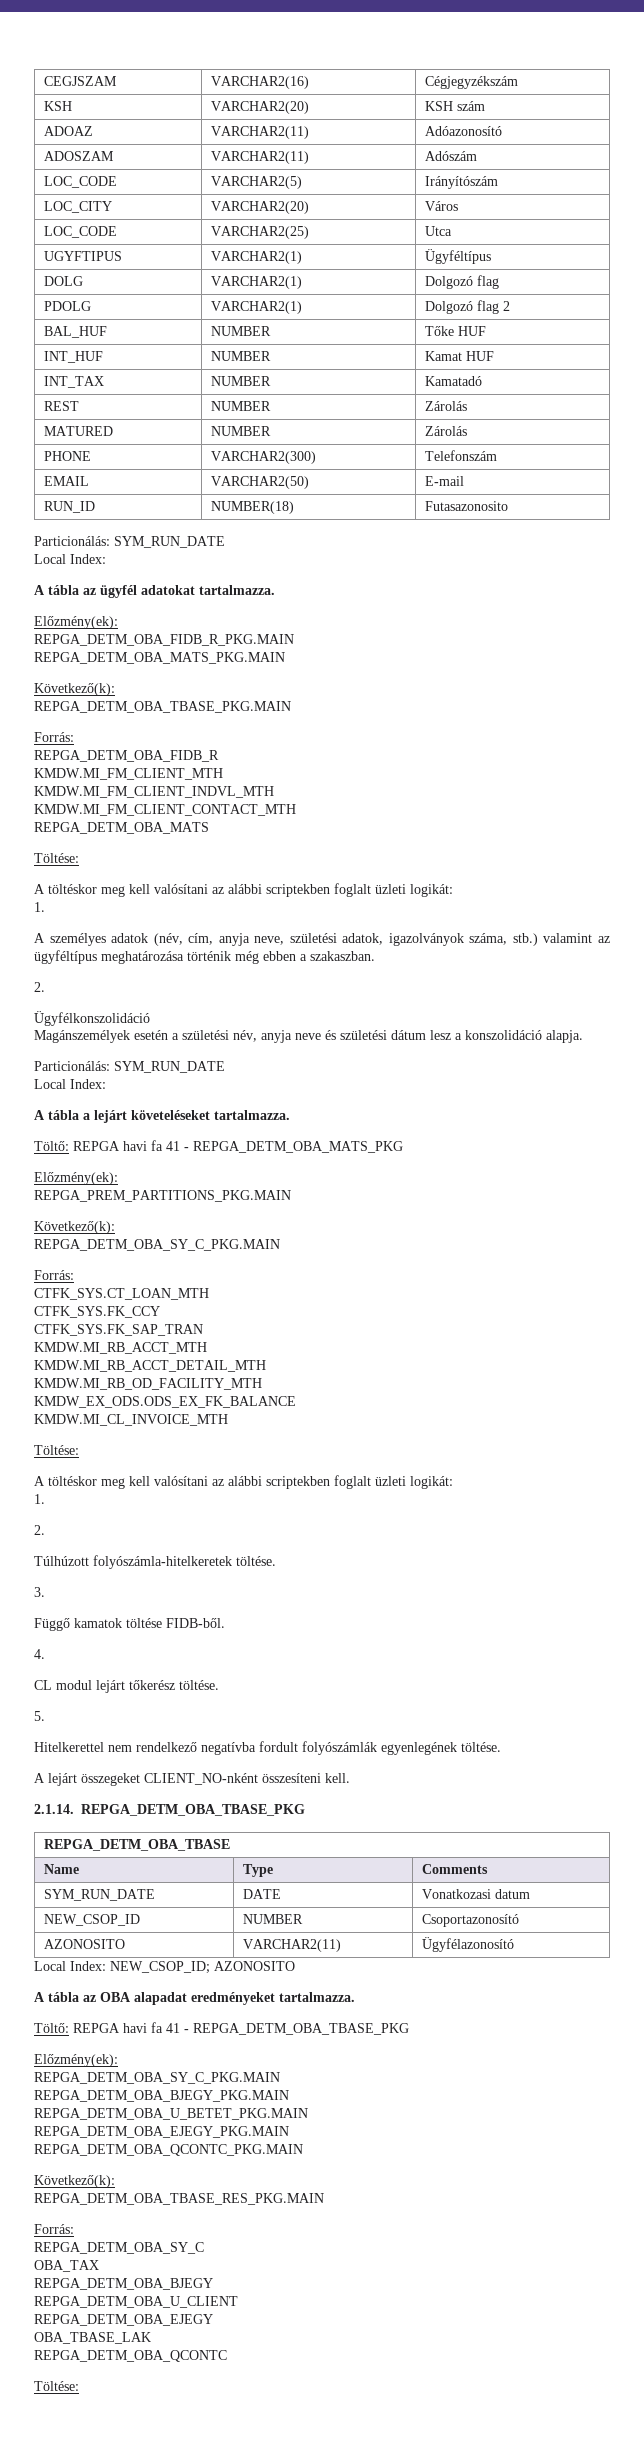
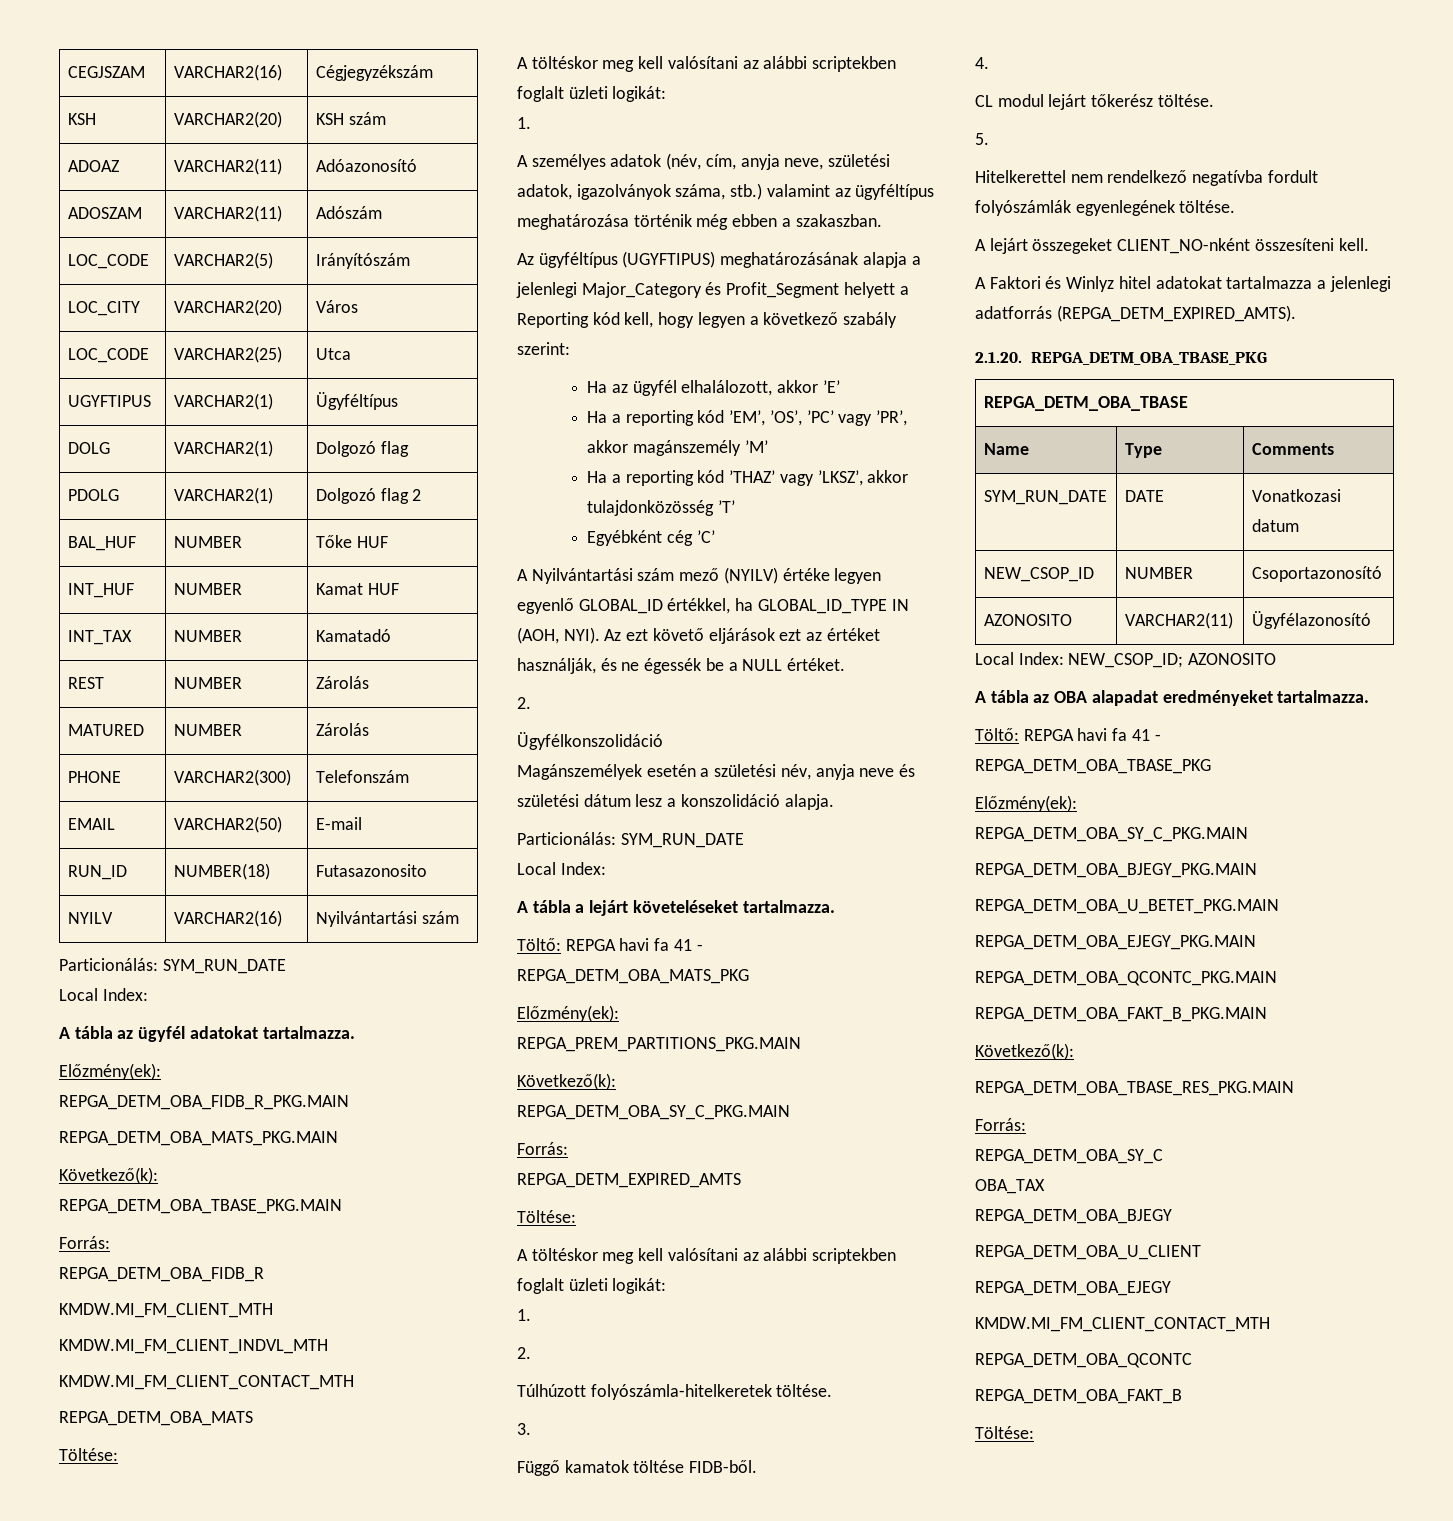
+ NYILV | VARCHAR2(16) | Nyilvántartási szám
+ Az ügyféltípus (UGYFTIPUS) meghatározásának alapja a jelenlegi Major_Category és Profit_Segment helyett a Reporting kód kell, hogy legyen a következő szabály szerint:
+ Ha az ügyfél elhalálozott, akkor ’E’
+ Ha a reporting kód ’EM’, ’OS’, ’PC’ vagy ’PR’, akkor magánszemély ’M’
+ Ha a reporting kód ’THAZ’ vagy ’LKSZ’, akkor tulajdonközösség ’T’
+ Egyébként cég ’C’
+ A Nyilvántartási szám mező (NYILV) értéke legyen egyenlő GLOBAL_ID értékkel, ha GLOBAL_ID_TYPE IN (AOH, NYI). Az ezt követő eljárások ezt az értéket használják, és ne égessék be a NULL értéket.
- CTFK_SYS.CT_LOAN_MTH
- CTFK_SYS.FK_CCY
- CTFK_SYS.FK_SAP_TRAN
- KMDW.MI_RB_ACCT_MTH
- KMDW.MI_RB_ACCT_DETAIL_MTH
- KMDW.MI_RB_OD_FACILITY_MTH
- KMDW_EX_ODS.ODS_EX_FK_BALANCE
- KMDW.MI_CL_INVOICE_MTH
+ REPGA_DETM_EXPIRED_AMTS
- 2.1.14. REPGA_DETM_OBA_TBASE_PKG
+ A Faktori és Winlyz hitel adatokat tartalmazza a jelenlegi adatforrás (REPGA_DETM_EXPIRED_AMTS).
+ 2.1.20. REPGA_DETM_OBA_TBASE_PKG
+ REPGA_DETM_OBA_FAKT_B_PKG.MAIN
  REPGA_DETM_OBA_EJEGY
- OBA_TBASE_LAK
+ KMDW.MI_FM_CLIENT_CONTACT_MTH
+ REPGA_DETM_OBA_FAKT_B

